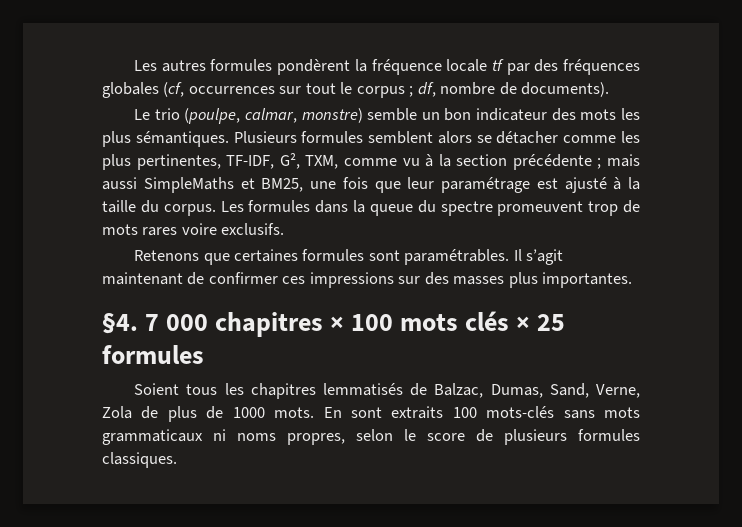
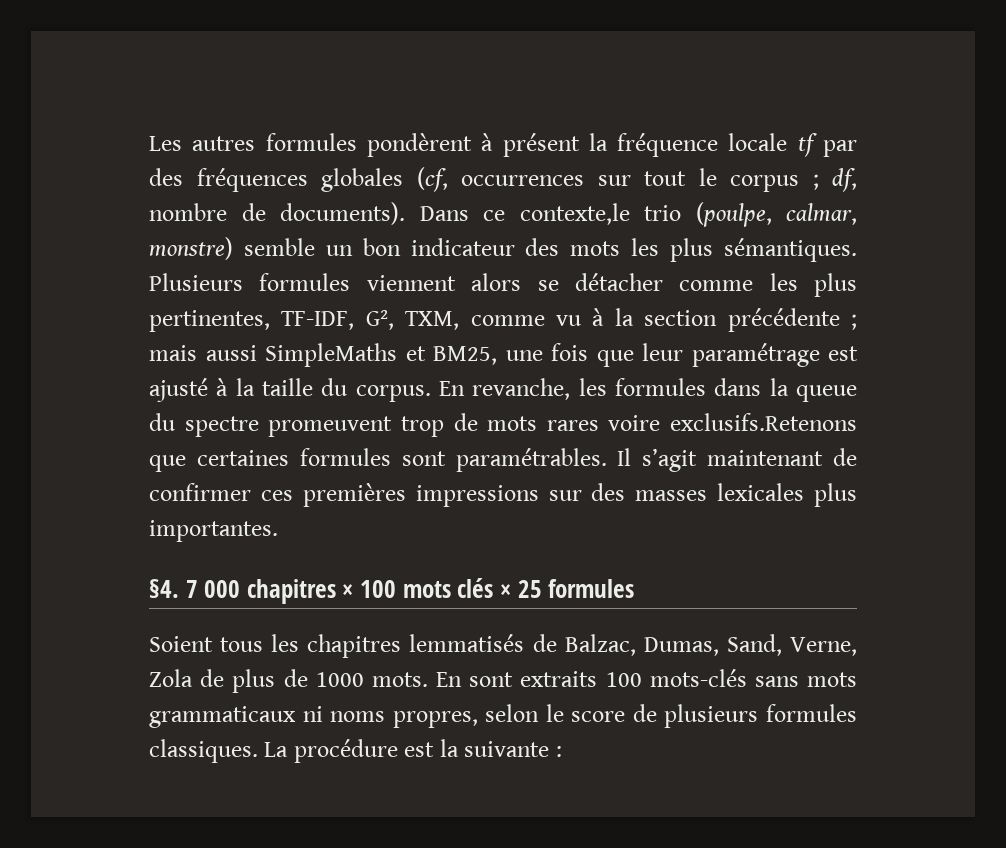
- Les autres formules pondèrent la fréquence locale tf par des fréquences globales (cf, occurrences sur tout le corpus ; df, nombre de documents).
- Le trio (poulpe, calmar, monstre) semble un bon indicateur des mots les plus sémantiques.
+ Les autres formules pondèrent à présent la fréquence locale tf par des fréquences globales (cf, occurrences sur tout le corpus ; df, nombre de documents). Dans ce contexte,le trio (poulpe, calmar, monstre) semble un bon indicateur des mots les plus sémantiques.
- Plusieurs formules semblent alors se détacher comme les plus pertinentes, TF-IDF, G², TXM, comme vu à la section précédente ; mais aussi SimpleMaths et BM25, une fois que leur paramétrage est ajusté à la taille du corpus.
+ Plusieurs formules viennent alors se détacher comme les plus pertinentes, TF-IDF, G², TXM, comme vu à la section précédente ; mais aussi SimpleMaths et BM25, une fois que leur paramétrage est ajusté à la taille du corpus.
- Les formules dans la queue du spectre promeuvent trop de mots rares voire exclusifs.
- Retenons que certaines formules sont paramétrables.
+ En revanche, les formules dans la queue du spectre promeuvent trop de mots rares voire exclusifs.Retenons que certaines formules sont paramétrables.
- Il s’agit maintenant de confirmer ces impressions sur des masses plus importantes.
+ Il s’agit maintenant de confirmer ces premières impressions sur des masses lexicales plus importantes.
+ La procédure est la suivante :

